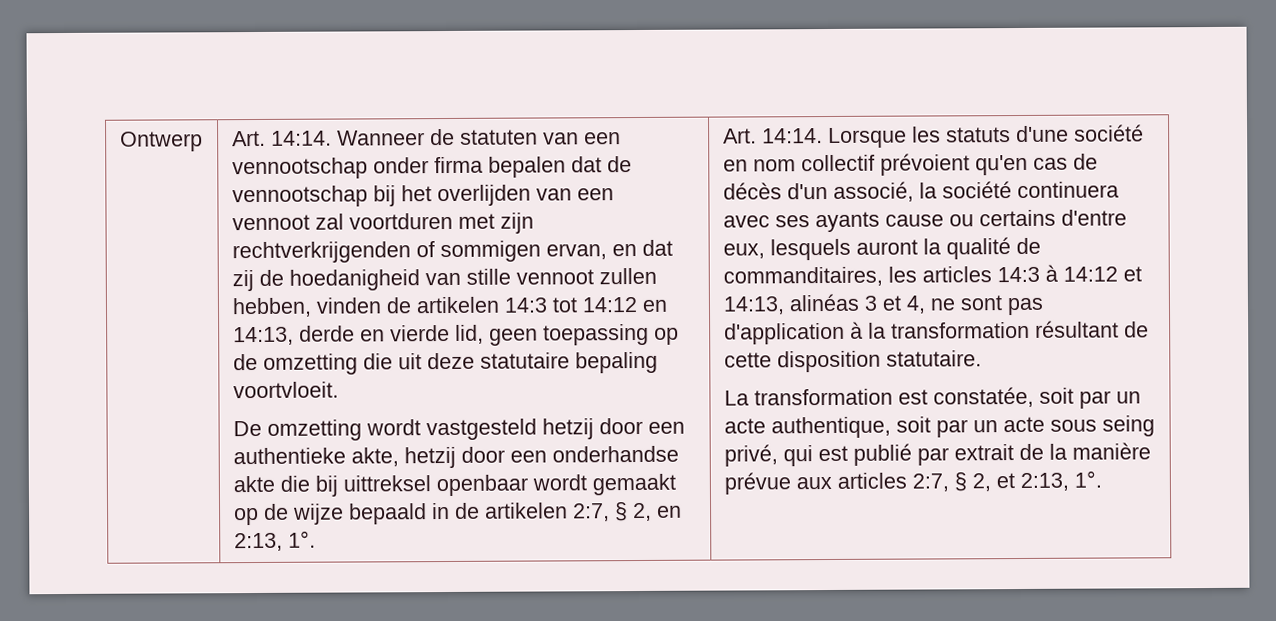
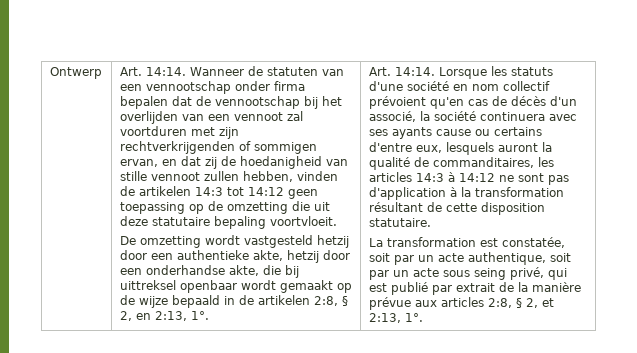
- Wanneer de statuten van een vennootschap onder firma bepalen dat de vennootschap bij het overlijden van een vennoot zal voortduren met zijn rechtverkrijgenden of sommigen ervan, en dat zij de hoedanigheid van stille vennoot zullen hebben, vinden de artikelen 14:3 tot 14:12 en 14:13, derde en vierde lid, geen toepassing op de omzetting die uit deze statutaire bepaling voortvloeit.
+ Wanneer de statuten van een vennootschap onder firma bepalen dat de vennootschap bij het overlijden van een vennoot zal voortduren met zijn rechtverkrijgenden of sommigen ervan, en dat zij de hoedanigheid van stille vennoot zullen hebben, vinden de artikelen 14:3 tot 14:12 geen toepassing op de omzetting die uit deze statutaire bepaling voortvloeit.
- De omzetting wordt vastgesteld hetzij door een authentieke akte, hetzij door een onderhandse akte die bij uittreksel openbaar wordt gemaakt op de wijze bepaald in de artikelen 2:7, § 2, en 2:13, 1°.
+ De omzetting wordt vastgesteld hetzij door een authentieke akte, hetzij door een onderhandse akte, die bij uittreksel openbaar wordt gemaakt op de wijze bepaald in de artikelen 2:8, § 2, en 2:13, 1°.
- Lorsque les statuts d'une société en nom collectif prévoient qu'en cas de décès d'un associé, la société continuera avec ses ayants cause ou certains d'entre eux, lesquels auront la qualité de commanditaires, les articles 14:3 à 14:12 et 14:13, alinéas 3 et 4, ne sont pas d'application à la transformation résultant de cette disposition statutaire.
+ Lorsque les statuts d'une société en nom collectif prévoient qu'en cas de décès d'un associé, la société continuera avec ses ayants cause ou certains d'entre eux, lesquels auront la qualité de commanditaires, les articles 14:3 à 14:12 ne sont pas d'application à la transformation résultant de cette disposition statutaire.
- La transformation est constatée, soit par un acte authentique, soit par un acte sous seing privé, qui est publié par extrait de la manière prévue aux articles 2:7, § 2, et 2:13, 1°.
+ La transformation est constatée, soit par un acte authentique, soit par un acte sous seing privé, qui est publié par extrait de la manière prévue aux articles 2:8, § 2, et 2:13, 1°.

